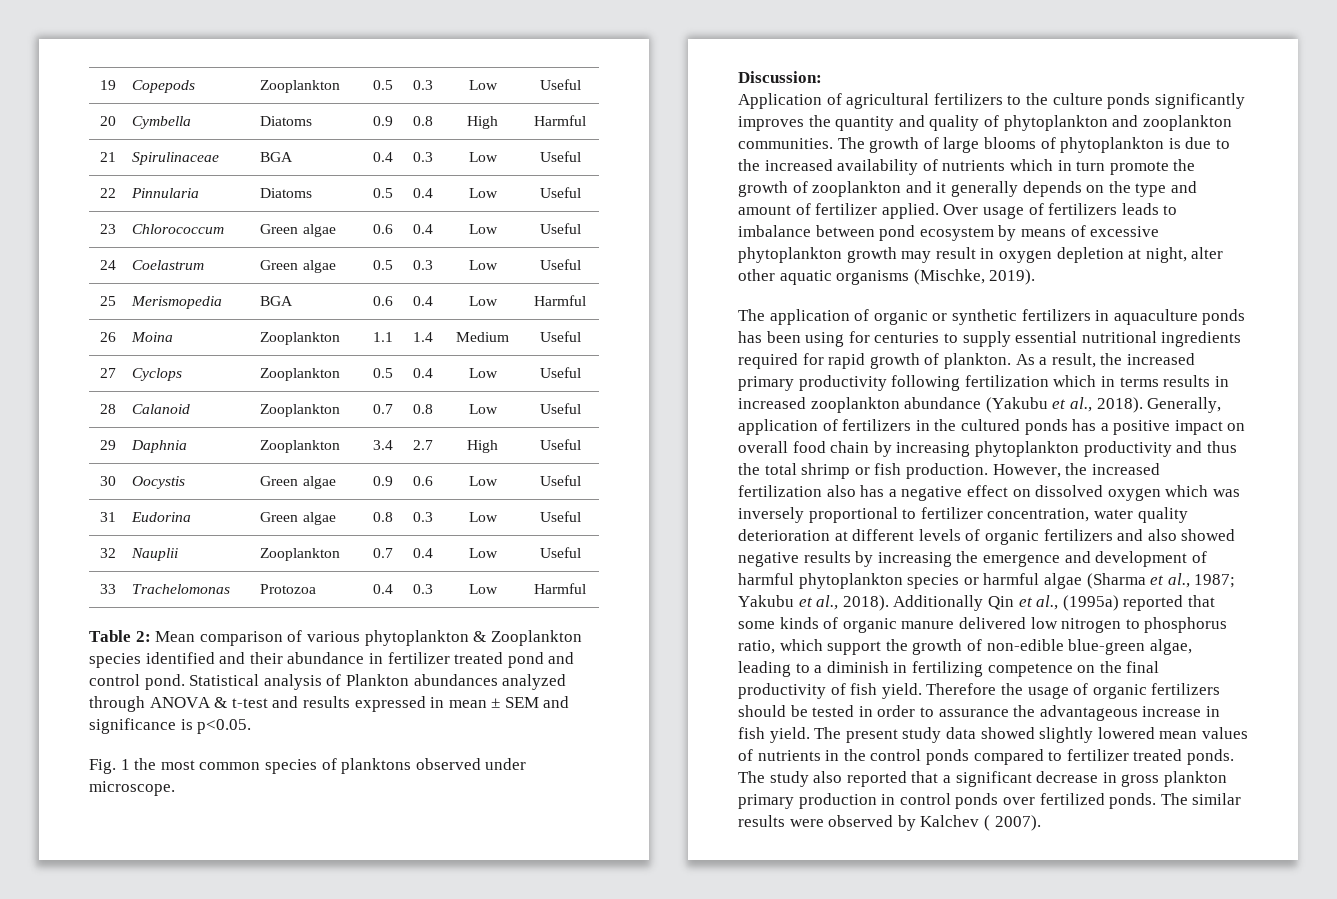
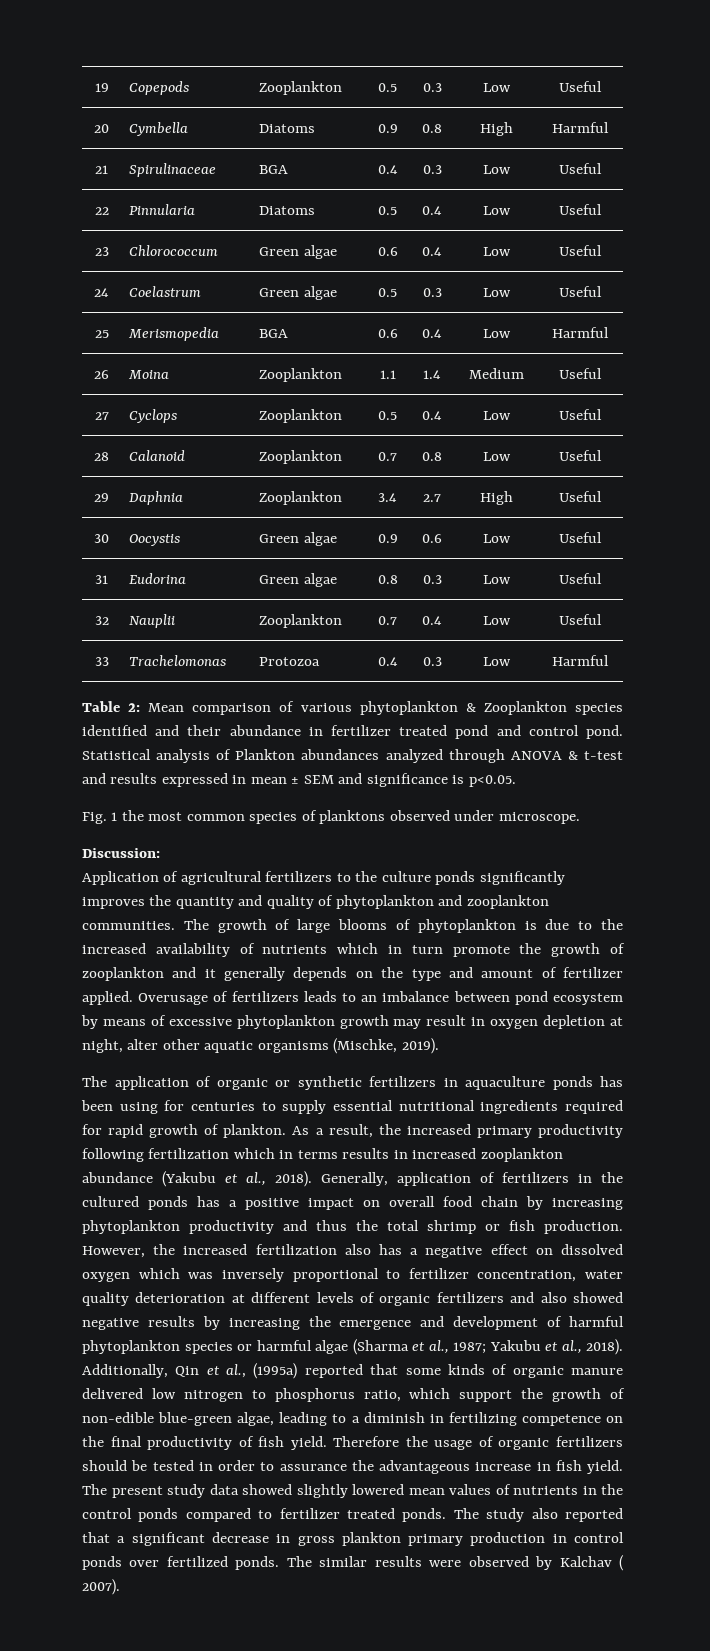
- Over usage of fertilizers leads to imbalance between pond ecosystem by means of excessive phytoplankton growth may result in oxygen depletion at night, alter other aquatic organisms (Mischke, 2019).
+ Overusage of fertilizers leads to an imbalance between pond ecosystem by means of excessive phytoplankton growth may result in oxygen depletion at night, alter other aquatic organisms (Mischke, 2019).
- Additionally Qin et al., (1995a) reported that some kinds of organic manure delivered low nitrogen to phosphorus ratio, which support the growth of non-edible blue-green algae, leading to a diminish in fertilizing competence on the final productivity of fish yield.
+ Additionally, Qin et al., (1995a) reported that some kinds of organic manure delivered low nitrogen to phosphorus ratio, which support the growth of non-edible blue-green algae, leading to a diminish in fertilizing competence on the final productivity of fish yield.
- The similar results were observed by Kalchev ( 2007).
+ The similar results were observed by Kalchav ( 2007).

